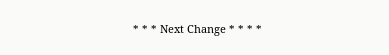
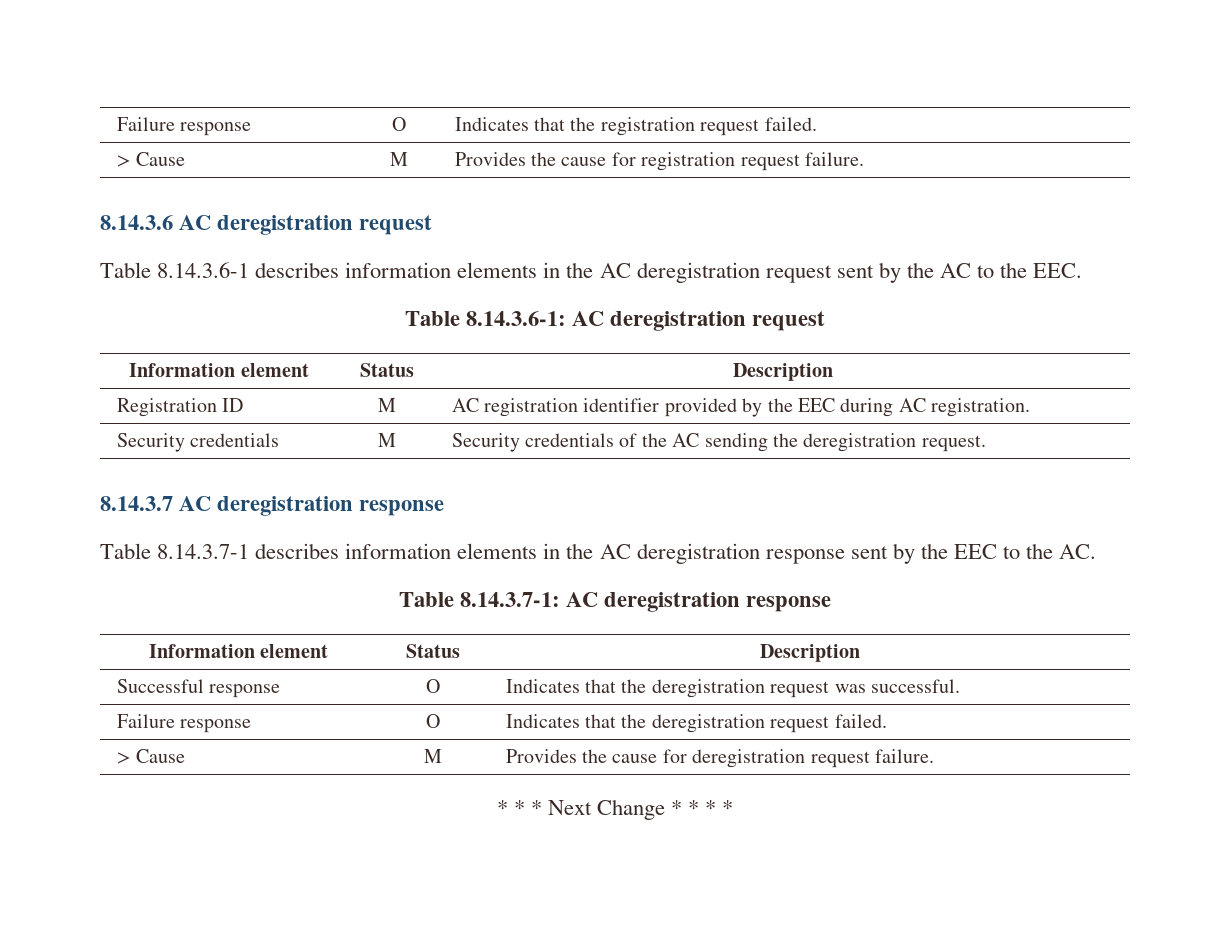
+ Failure response | O | Indicates that the registration request failed.
+ > Cause | M | Provides the cause for registration request failure.
+ 8.14.3.6 AC deregistration request
+ Table 8.14.3.6-1 describes information elements in the AC deregistration request sent by the AC to the EEC.
+ Table 8.14.3.6-1: AC deregistration request
+ Information element | Status | Description
+ Registration ID | M | AC registration identifier provided by the EEC during AC registration.
+ Security credentials | M | Security credentials of the AC sending the deregistration request.
+ 8.14.3.7 AC deregistration response
+ Table 8.14.3.7-1 describes information elements in the AC deregistration response sent by the EEC to the AC.
+ Table 8.14.3.7-1: AC deregistration response
+ Information element | Status | Description
+ Successful response | O | Indicates that the deregistration request was successful.
+ Failure response | O | Indicates that the deregistration request failed.
+ > Cause | M | Provides the cause for deregistration request failure.

